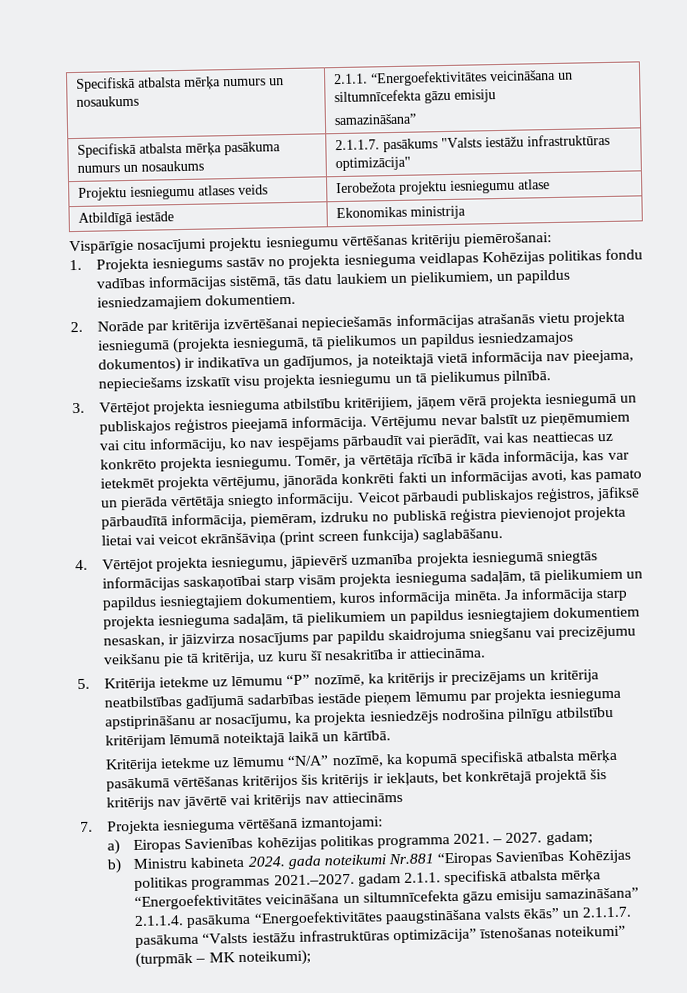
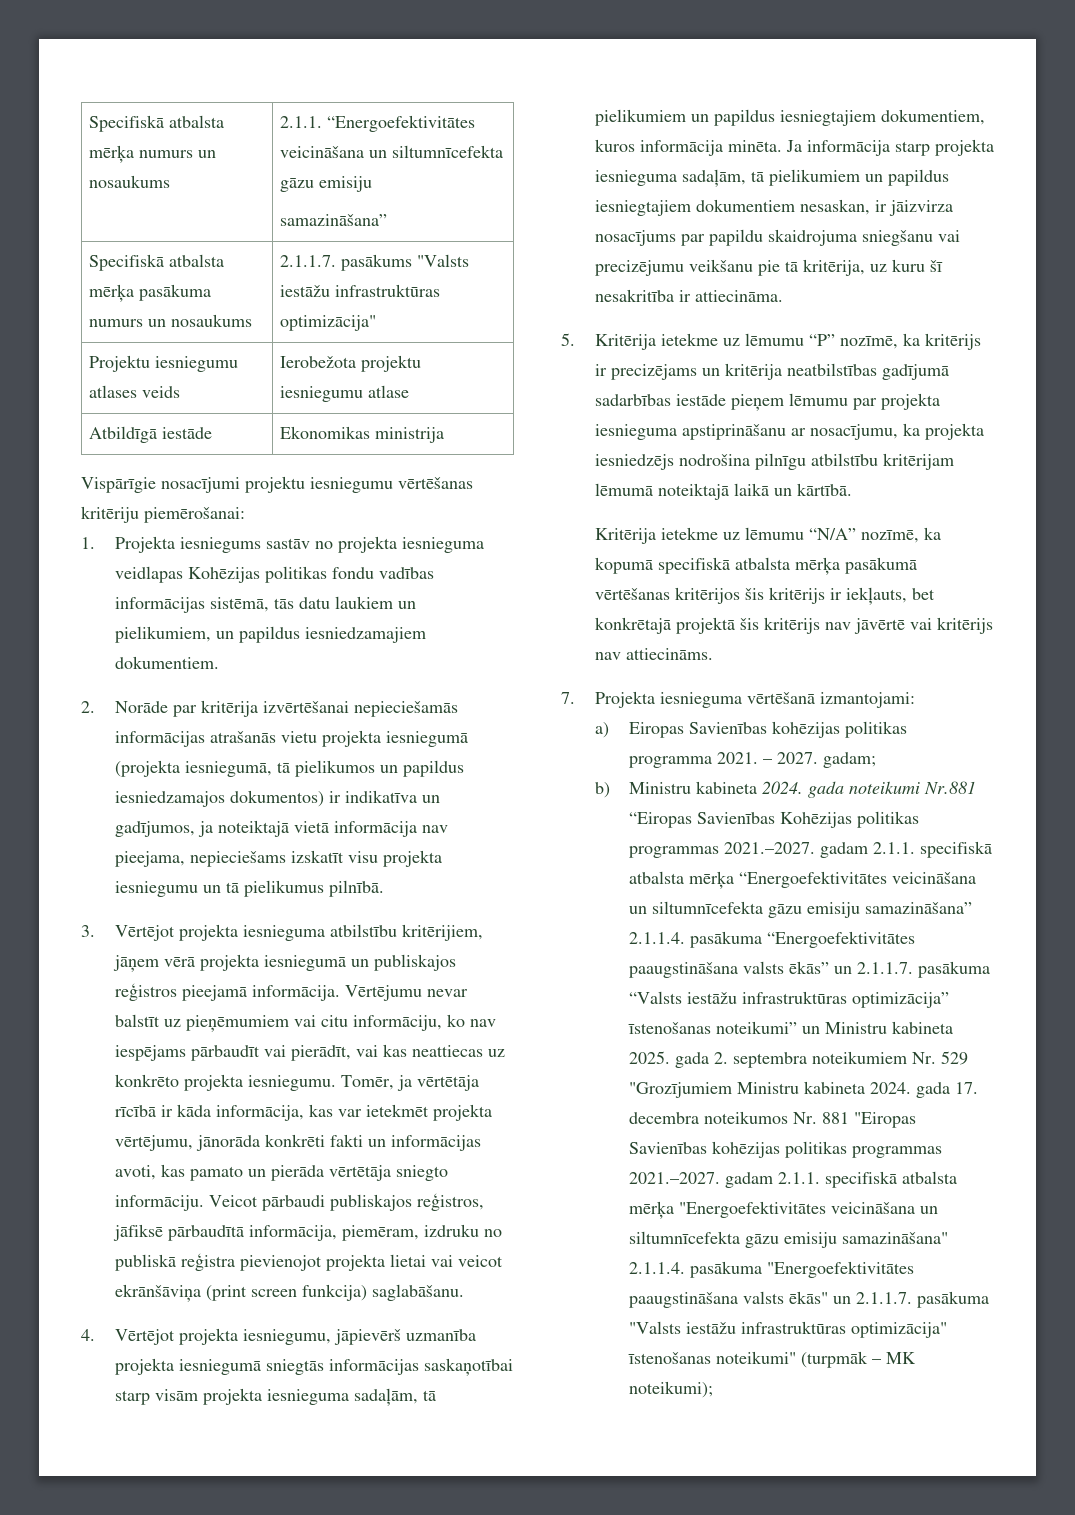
- Kritērija ietekme uz lēmumu “N/A” nozīmē, ka kopumā specifiskā atbalsta mērķa pasākumā vērtēšanas kritērijos šis kritērijs ir iekļauts, bet konkrētajā projektā šis kritērijs nav jāvērtē vai kritērijs nav attiecināms
+ Kritērija ietekme uz lēmumu “N/A” nozīmē, ka kopumā specifiskā atbalsta mērķa pasākumā vērtēšanas kritērijos šis kritērijs ir iekļauts, bet konkrētajā projektā šis kritērijs nav jāvērtē vai kritērijs nav attiecināms.
- b) Ministru kabineta 2024. gada noteikumi Nr.881 “Eiropas Savienības Kohēzijas politikas programmas 2021.–2027. gadam 2.1.1. specifiskā atbalsta mērķa “Energoefektivitātes veicināšana un siltumnīcefekta gāzu emisiju samazināšana” 2.1.1.4. pasākuma “Energoefektivitātes paaugstināšana valsts ēkās” un 2.1.1.7. pasākuma “Valsts iestāžu infrastruktūras optimizācija” īstenošanas noteikumi” (turpmāk – MK noteikumi);
+ b) Ministru kabineta 2024. gada noteikumi Nr.881 “Eiropas Savienības Kohēzijas politikas programmas 2021.–2027. gadam 2.1.1. specifiskā atbalsta mērķa “Energoefektivitātes veicināšana un siltumnīcefekta gāzu emisiju samazināšana” 2.1.1.4. pasākuma “Energoefektivitātes paaugstināšana valsts ēkās” un 2.1.1.7. pasākuma “Valsts iestāžu infrastruktūras optimizācija” īstenošanas noteikumi” un Ministru kabineta 2025. gada 2. septembra noteikumiem Nr. 529 "Grozījumiem Ministru kabineta 2024. gada 17. decembra noteikumos Nr. 881 "Eiropas Savienības kohēzijas politikas programmas 2021.–2027. gadam 2.1.1. specifiskā atbalsta mērķa "Energoefektivitātes veicināšana un siltumnīcefekta gāzu emisiju samazināšana" 2.1.1.4. pasākuma "Energoefektivitātes paaugstināšana valsts ēkās" un 2.1.1.7. pasākuma "Valsts iestāžu infrastruktūras optimizācija" īstenošanas noteikumi" (turpmāk – MK noteikumi);

